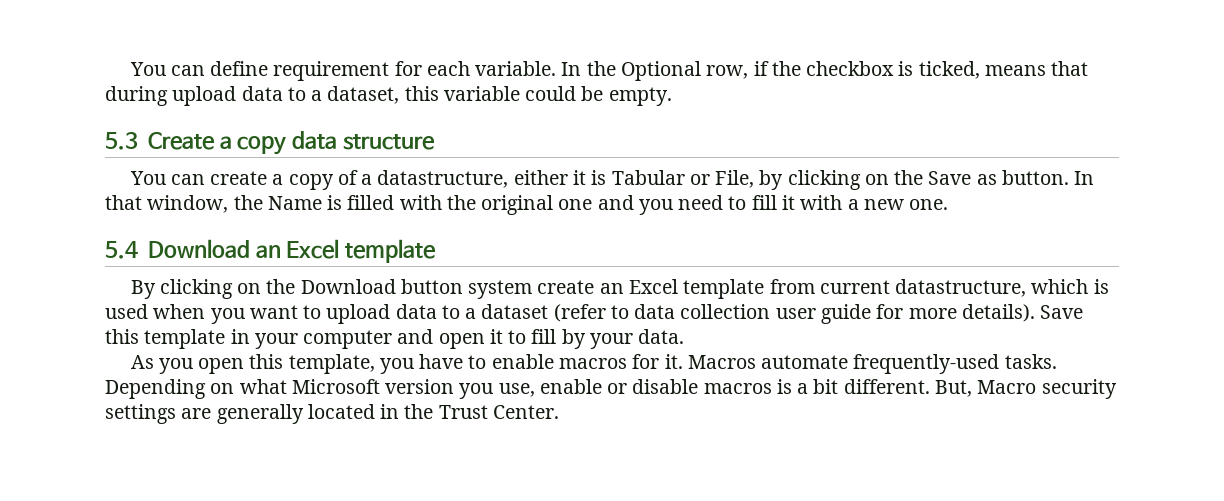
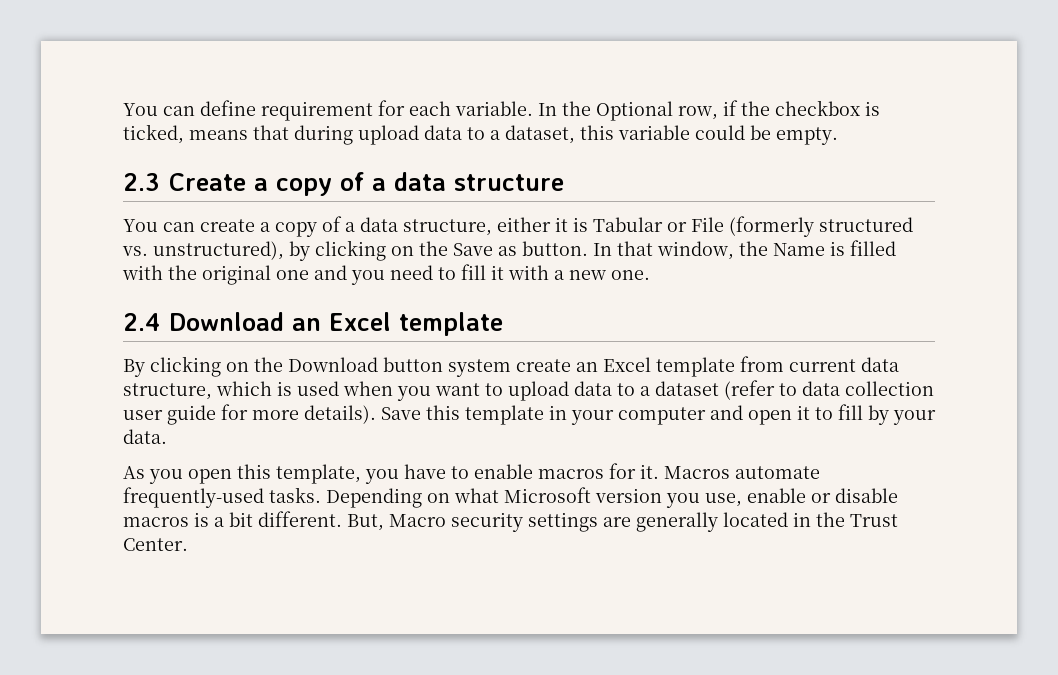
- 5.3 Create a copy data structure
+ 2.3 Create a copy of a data structure
- You can create a copy of a datastructure, either it is Tabular or File, by clicking on the Save as button.
+ You can create a copy of a data structure, either it is Tabular or File (formerly structured vs. unstructured), by clicking on the Save as button.
- 5.4 Download an Excel template
+ 2.4 Download an Excel template
- By clicking on the Download button system create an Excel template from current datastructure, which is used when you want to upload data to a dataset (refer to data collection user guide for more details).
+ By clicking on the Download button system create an Excel template from current data structure, which is used when you want to upload data to a dataset (refer to data collection user guide for more details).

